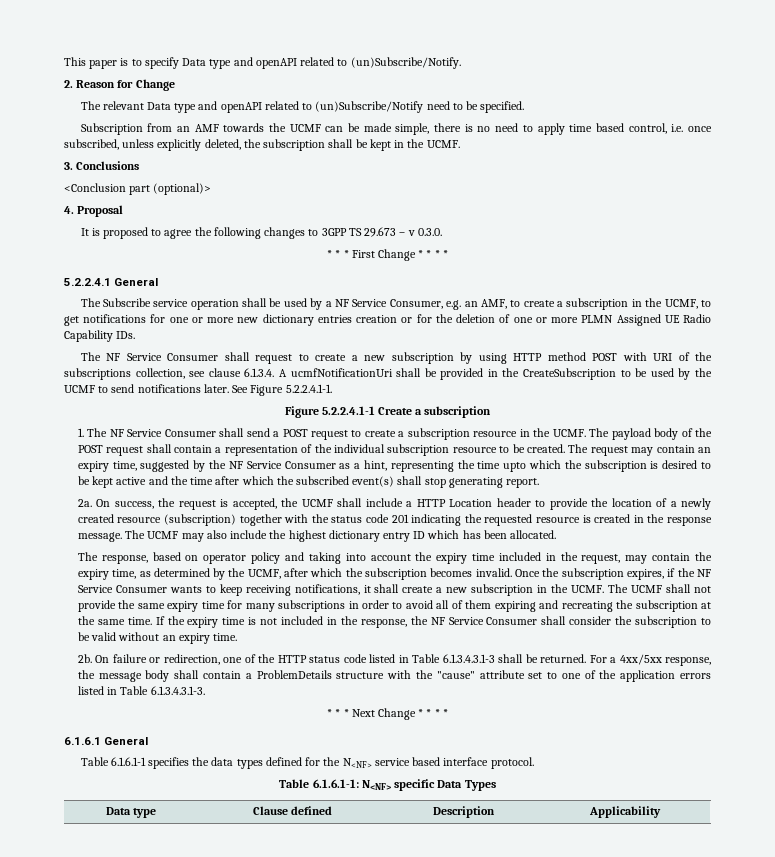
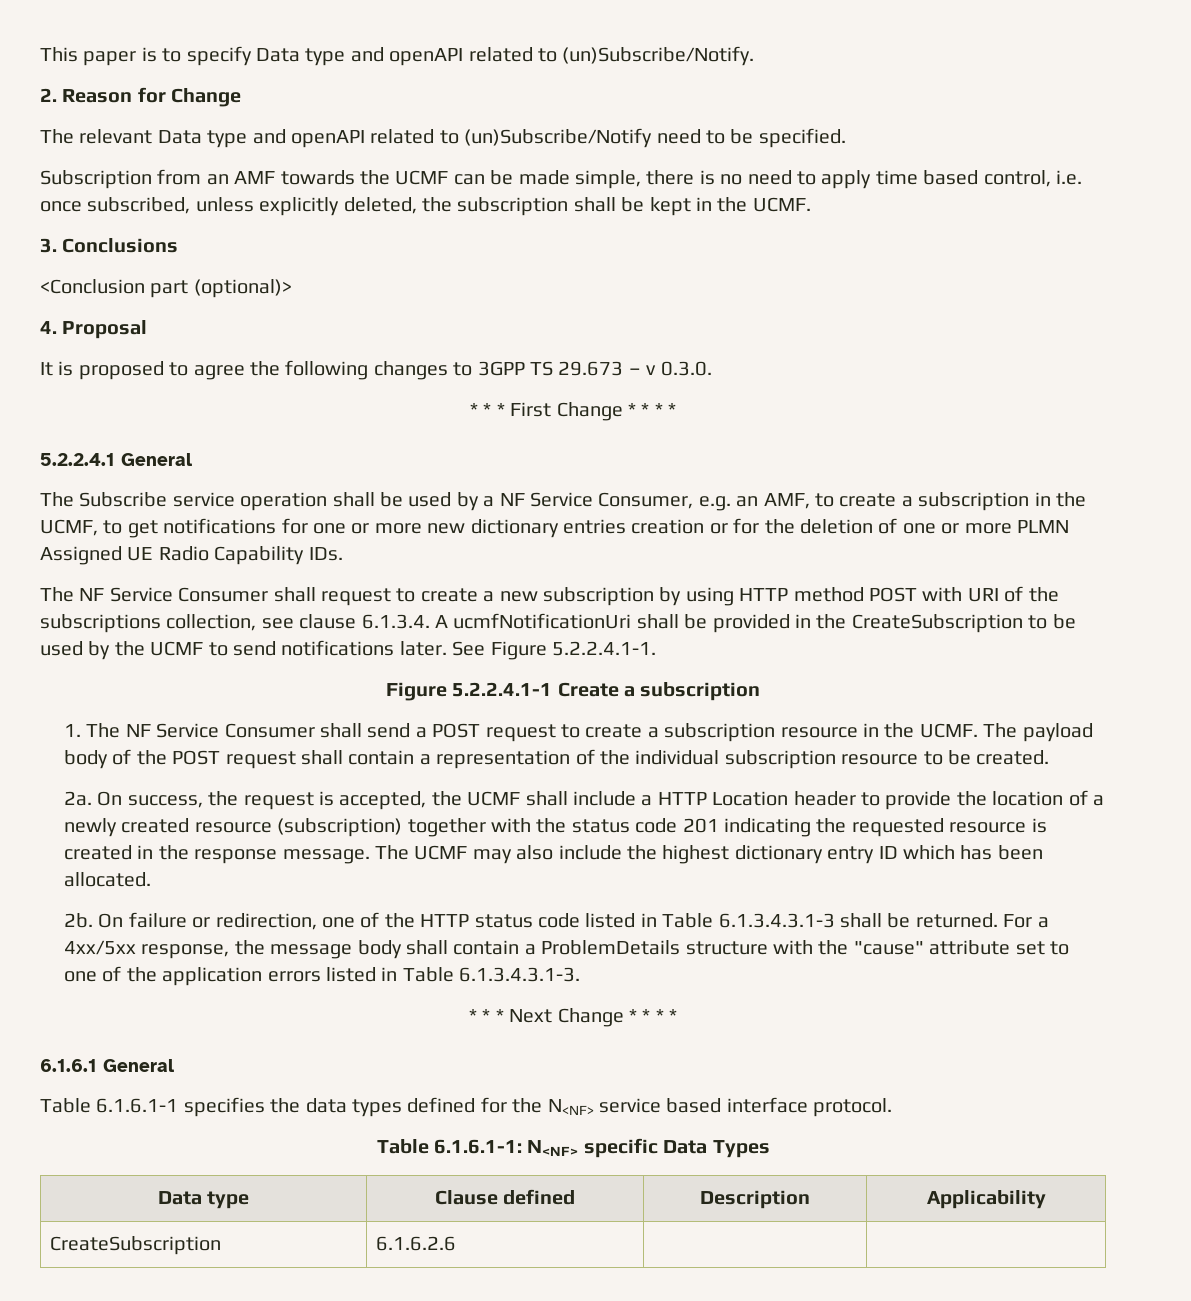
- The request may contain an expiry time, suggested by the NF Service Consumer as a hint, representing the time upto which the subscription is desired to be kept active and the time after which the subscribed event(s) shall stop generating report.
- The response, based on operator policy and taking into account the expiry time included in the request, may contain the expiry time, as determined by the UCMF, after which the subscription becomes invalid. Once the subscription expires, if the NF Service Consumer wants to keep receiving notifications, it shall create a new subscription in the UCMF. The UCMF shall not provide the same expiry time for many subscriptions in order to avoid all of them expiring and recreating the subscription at the same time. If the expiry time is not included in the response, the NF Service Consumer shall consider the subscription to be valid without an expiry time.
+ CreateSubscription | 6.1.6.2.6 | |

